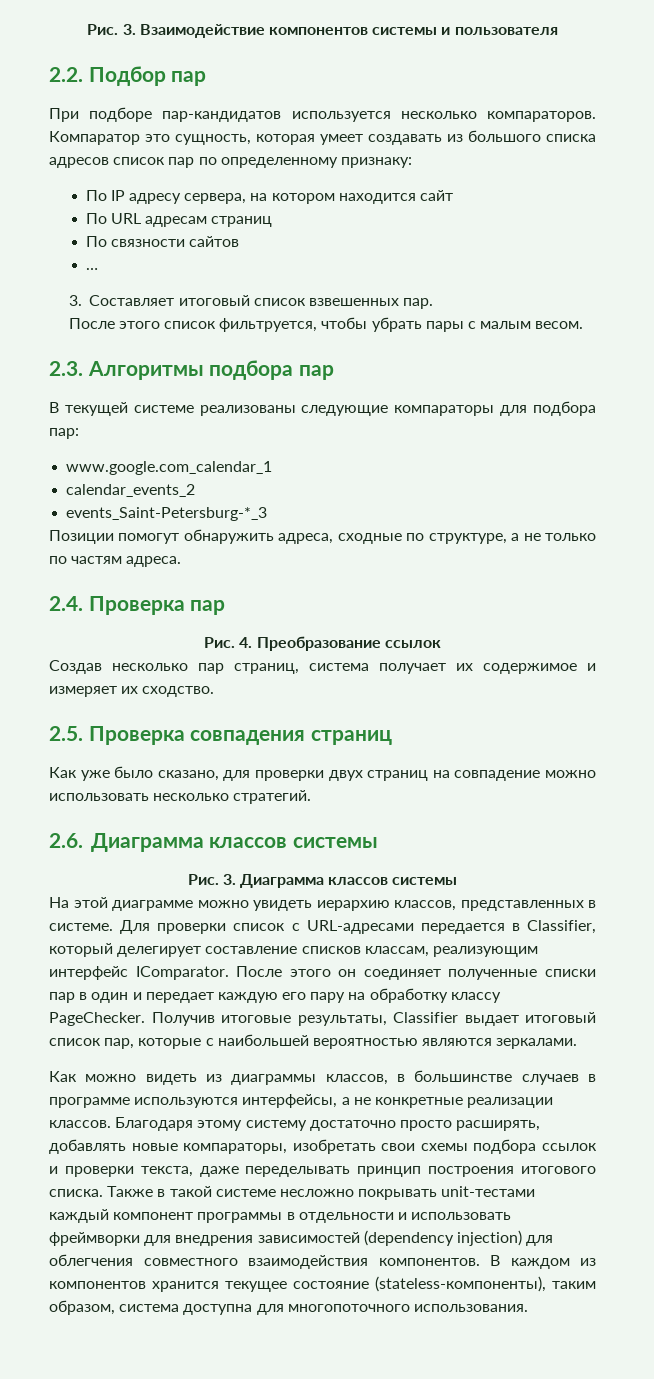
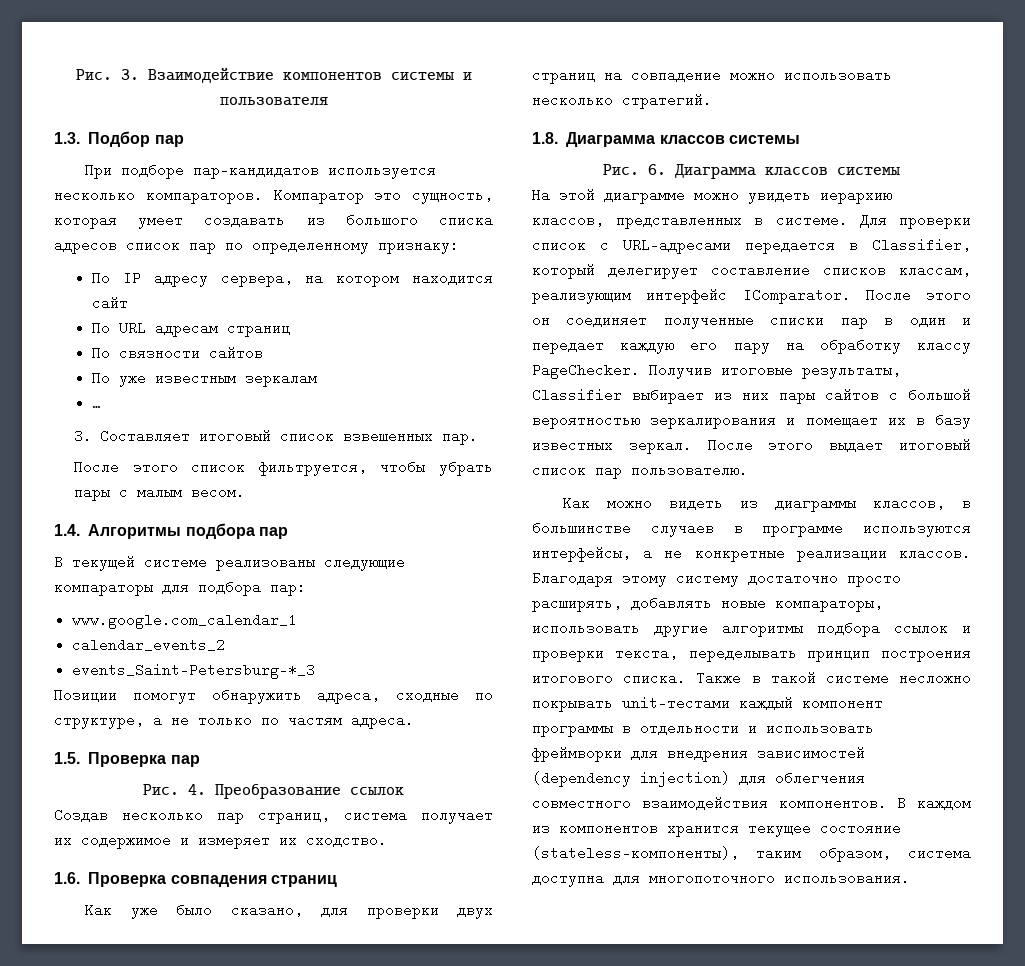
- 2.2. Подбор пар
+ 1.3. Подбор пар
+ По уже известным зеркалам
- 2.3. Алгоритмы подбора пар
+ 1.4. Алгоритмы подбора пар
- 2.4. Проверка пар
+ 1.5. Проверка пар
- 2.5. Проверка совпадения страниц
+ 1.6. Проверка совпадения страниц
- 2.6. Диаграмма классов системы
+ 1.8. Диаграмма классов системы
- Рис. 3. Диаграмма классов системы
+ Рис. 6. Диаграмма классов системы
- Получив итоговые результаты, Classifier выдает итоговый список пар, которые с наибольшей вероятностью являются зеркалами.
+ Получив итоговые результаты, Classifier выбирает из них пары сайтов с большой вероятностью зеркалирования и помещает их в базу известных зеркал. После этого выдает итоговый список пар пользователю.
- Благодаря этому систему достаточно просто расширять, добавлять новые компараторы, изобретать свои схемы подбора ссылок и проверки текста, даже переделывать принцип построения итогового списка.
+ Благодаря этому систему достаточно просто расширять, добавлять новые компараторы, использовать другие алгоритмы подбора ссылок и проверки текста, переделывать принцип построения итогового списка.

